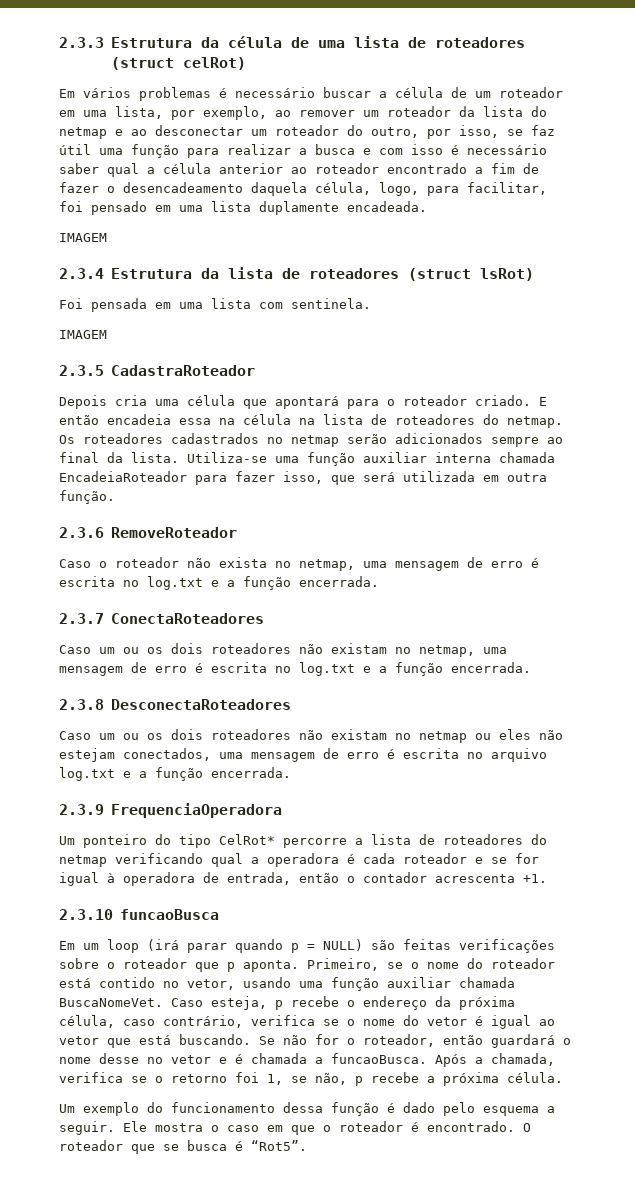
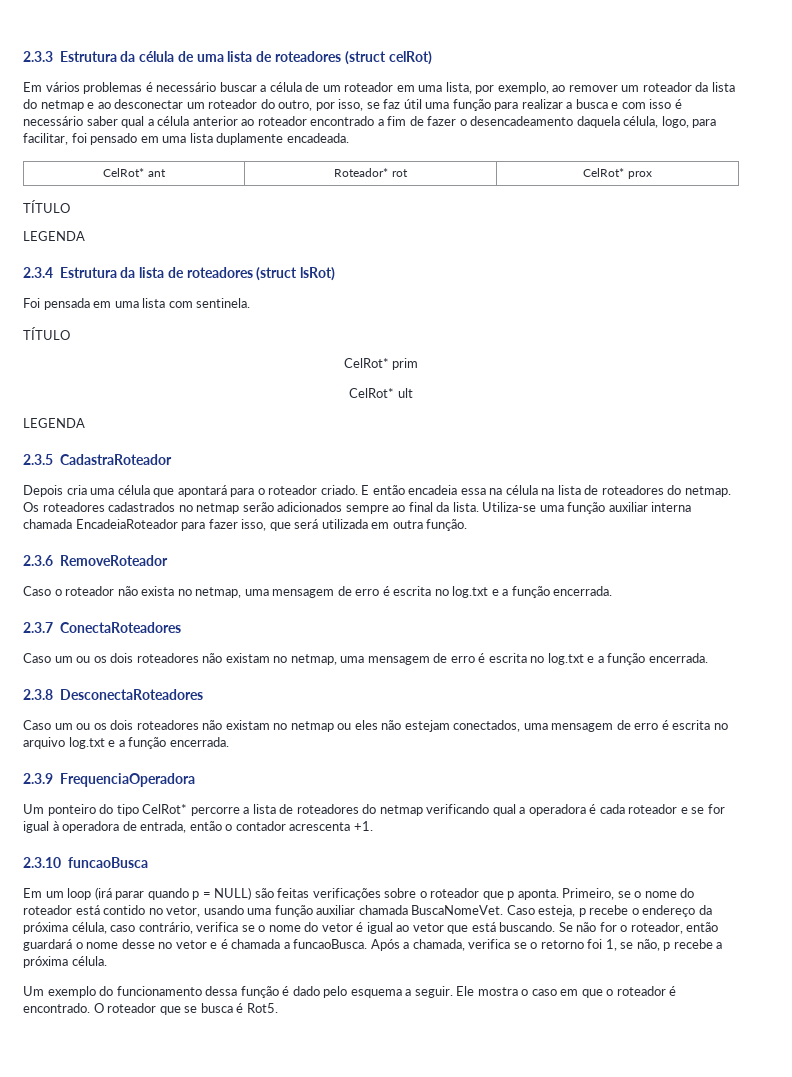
  Em vários problemas é necessário buscar a célula de um roteador em uma lista, por exemplo, ao remover um roteador da lista do netmap e ao desconectar um roteador do outro, por isso, se faz útil uma função para realizar a busca e com isso é necessário saber qual a célula anterior ao roteador encontrado a fim de fazer o desencadeamento daquela célula, logo, para facilitar, foi pensado em uma lista duplamente encadeada.
- IMAGEM
+ CelRot* ant | Roteador* rot | CelRot* prox
+ TÍTULO
+ LEGENDA
  Foi pensada em uma lista com sentinela.
- IMAGEM
+ TÍTULO
+ CelRot* prim
+ CelRot* ult
+ LEGENDA
- O roteador que se busca é “Rot5”.
+ O roteador que se busca é Rot5.

